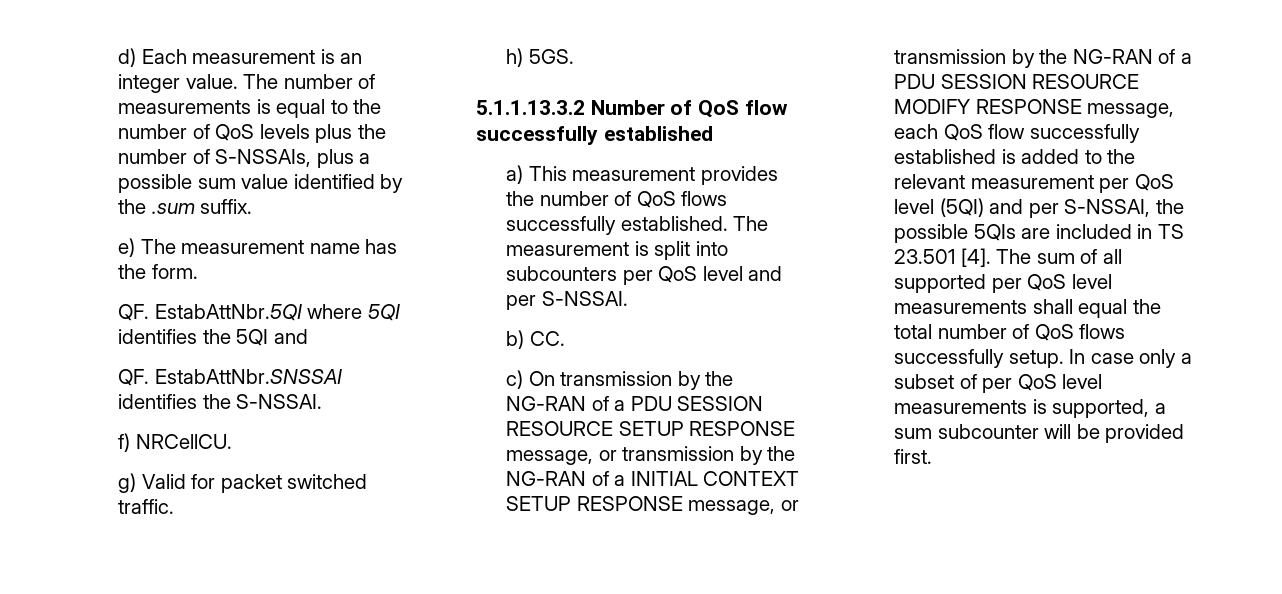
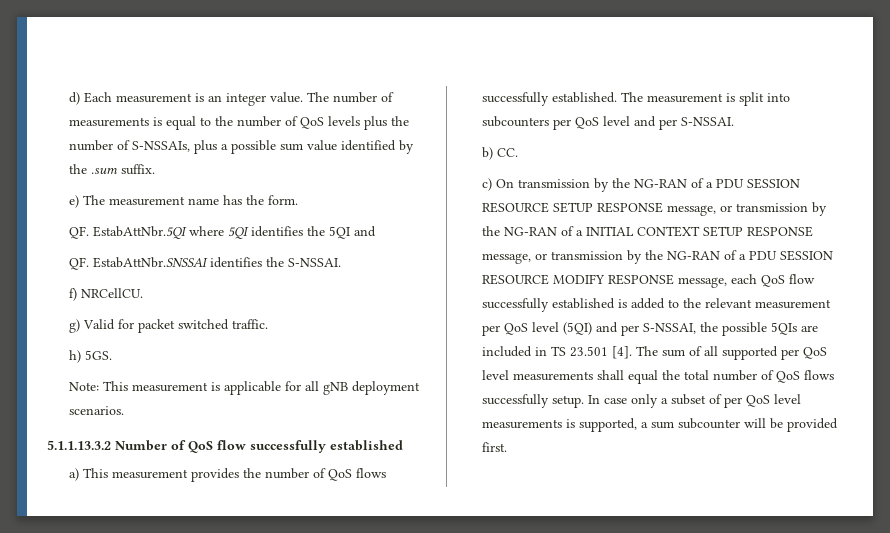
+ Note: This measurement is applicable for all gNB deployment scenarios.

